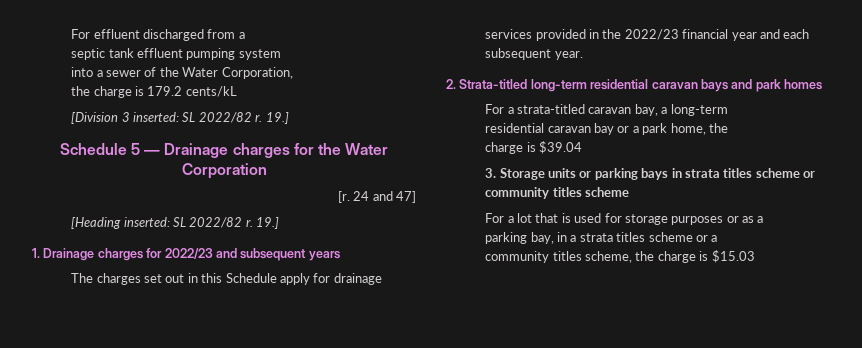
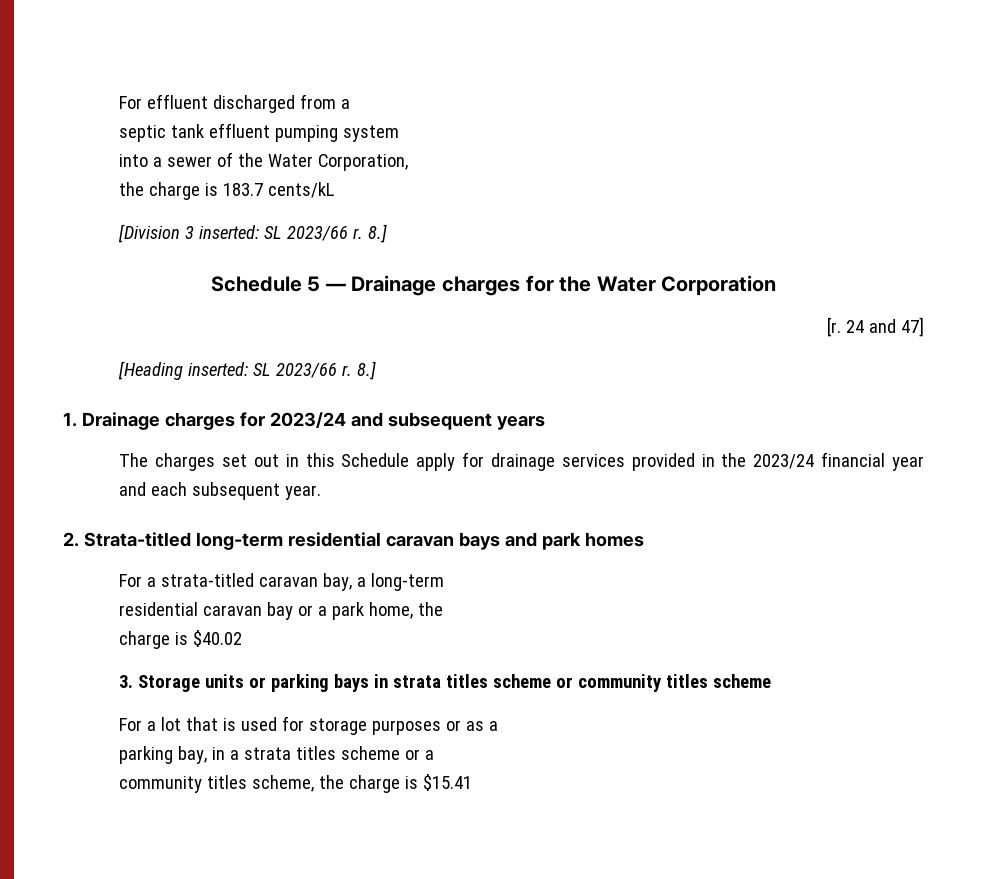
- the charge is 179.2 cents/kL
+ the charge is 183.7 cents/kL
- [Division 3 inserted: SL 2022/82 r. 19.]
+ [Division 3 inserted: SL 2023/66 r. 8.]
- [Heading inserted: SL 2022/82 r. 19.]
+ [Heading inserted: SL 2023/66 r. 8.]
- 1. Drainage charges for 2022/23 and subsequent years
+ 1. Drainage charges for 2023/24 and subsequent years
- The charges set out in this Schedule apply for drainage services provided in the 2022/23 financial year and each subsequent year.
+ The charges set out in this Schedule apply for drainage services provided in the 2023/24 financial year and each subsequent year.
- charge is $39.04
+ charge is $40.02
- community titles scheme, the charge is $15.03
+ community titles scheme, the charge is $15.41

